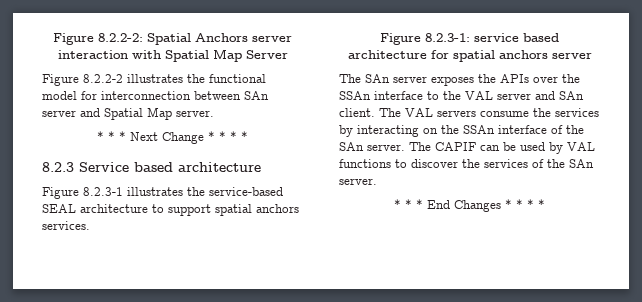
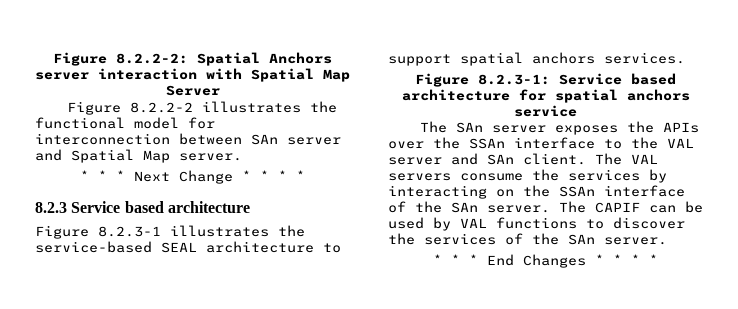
- Figure 8.2.3-1: service based architecture for spatial anchors server
+ Figure 8.2.3-1: Service based architecture for spatial anchors service

